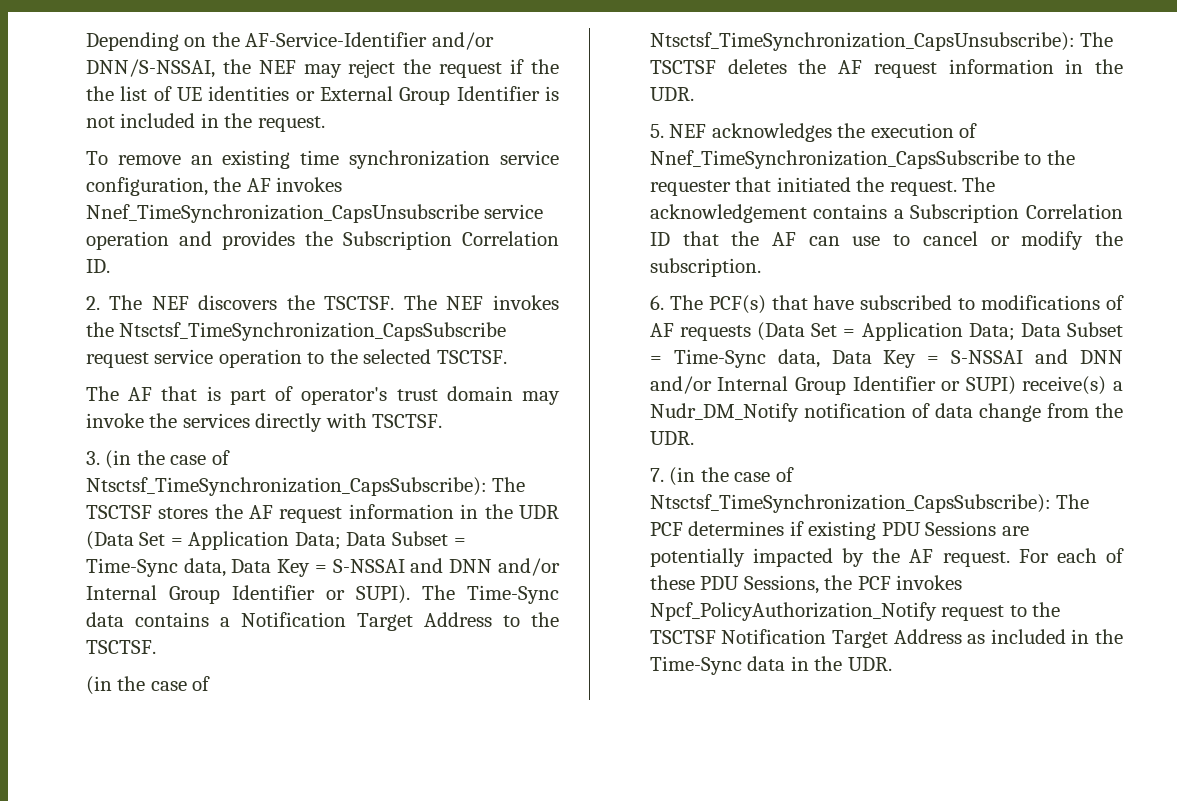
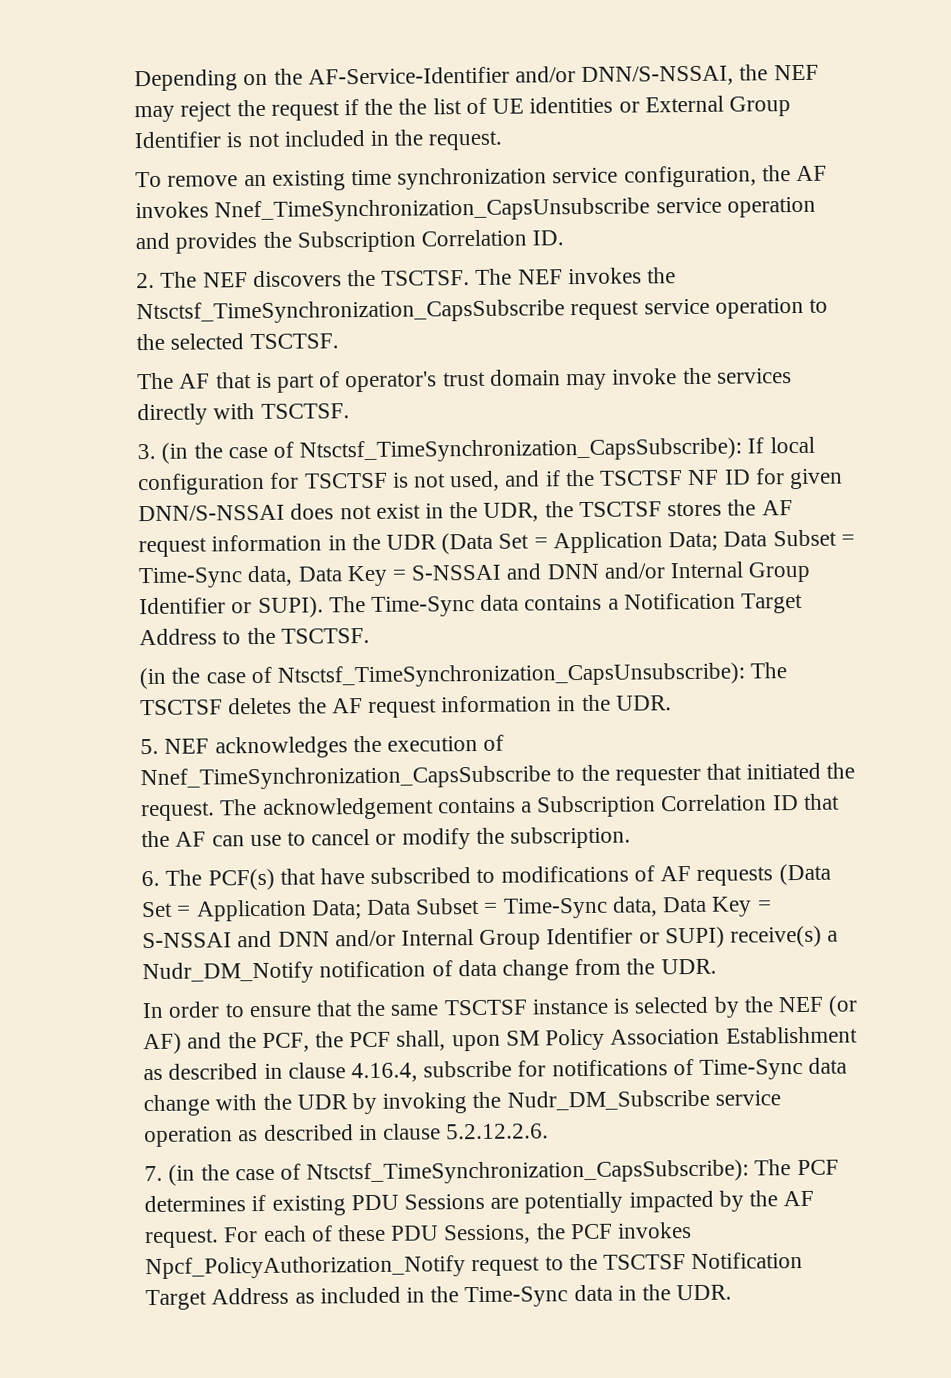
- 3. (in the case of Ntsctsf_TimeSynchronization_CapsSubscribe): The TSCTSF stores the AF request information in the UDR (Data Set = Application Data; Data Subset = Time-Sync data, Data Key = S-NSSAI and DNN and/or Internal Group Identifier or SUPI).
+ 3. (in the case of Ntsctsf_TimeSynchronization_CapsSubscribe): If local configuration for TSCTSF is not used, and if the TSCTSF NF ID for given DNN/S-NSSAI does not exist in the UDR, the TSCTSF stores the AF request information in the UDR (Data Set = Application Data; Data Subset = Time-Sync data, Data Key = S-NSSAI and DNN and/or Internal Group Identifier or SUPI).
+ In order to ensure that the same TSCTSF instance is selected by the NEF (or AF) and the PCF, the PCF shall, upon SM Policy Association Establishment as described in clause 4.16.4, subscribe for notifications of Time-Sync data change with the UDR by invoking the Nudr_DM_Subscribe service operation as described in clause 5.2.12.2.6.

